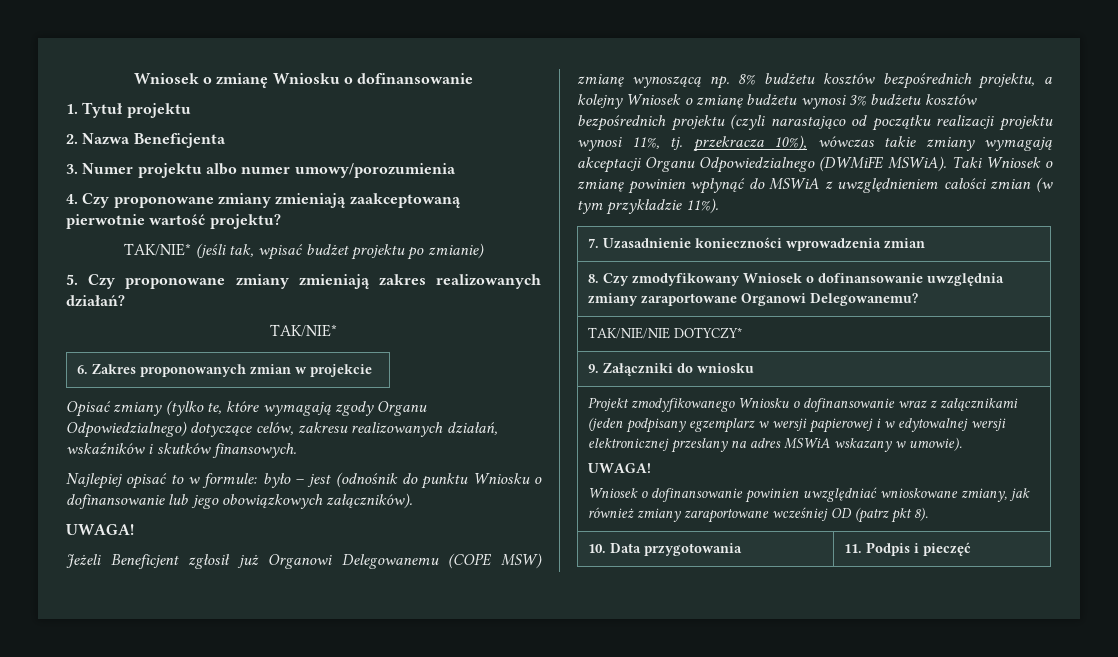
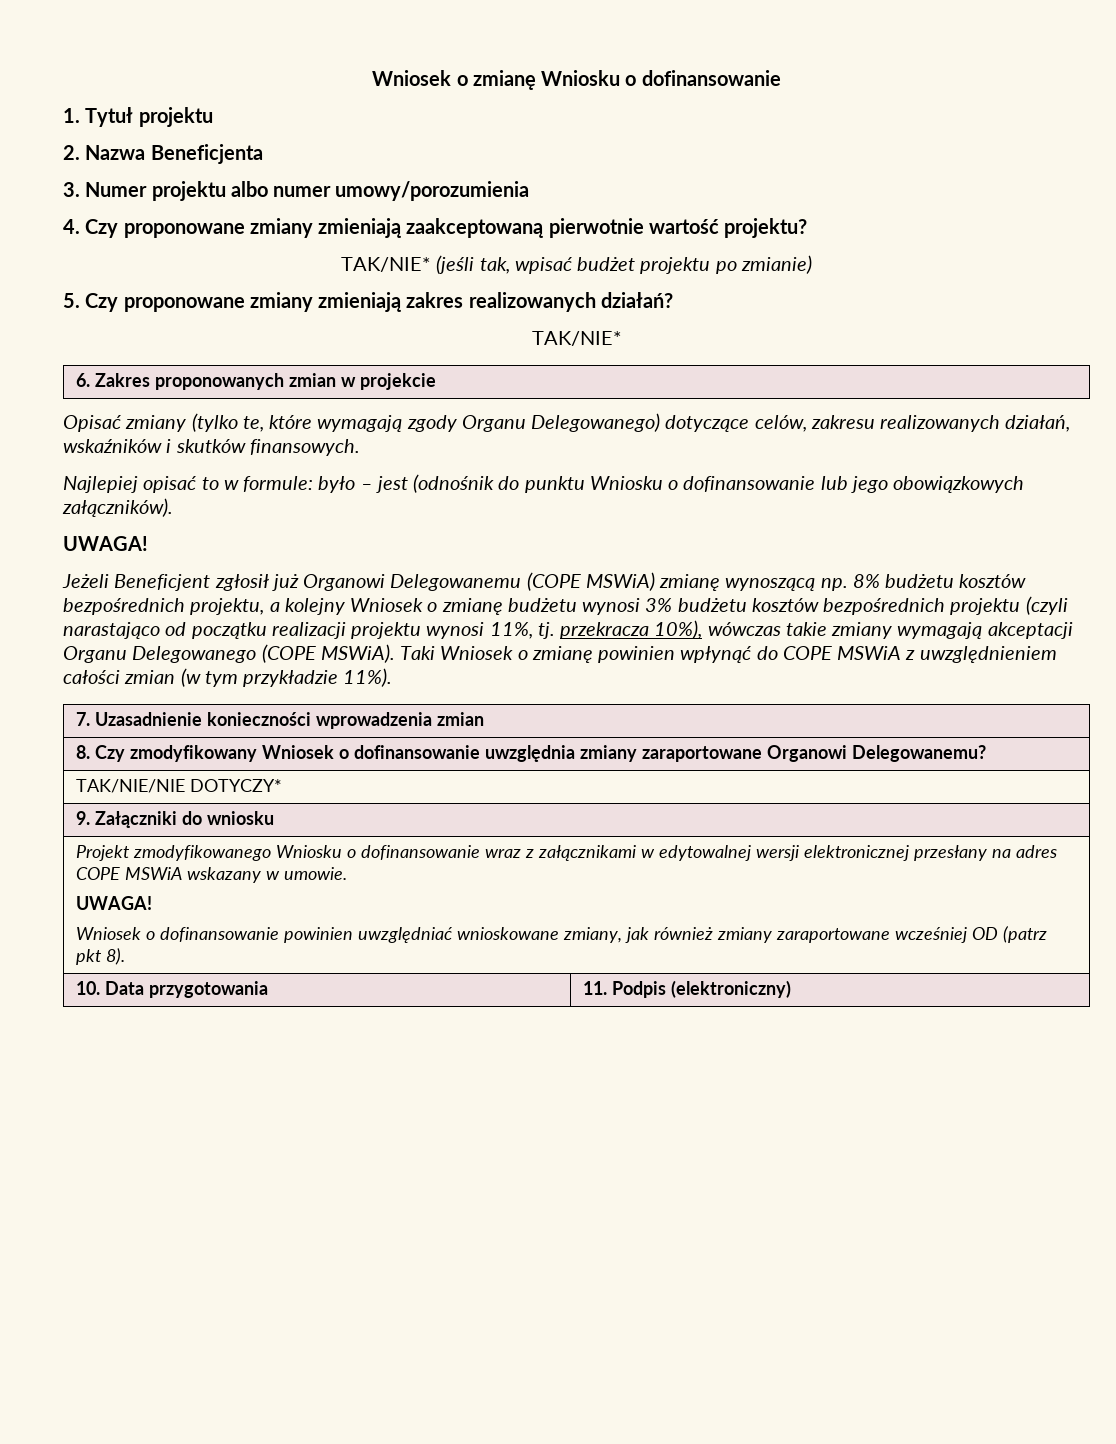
- Opisać zmiany (tylko te, które wymagają zgody Organu Odpowiedzialnego) dotyczące celów, zakresu realizowanych działań, wskaźników i skutków finansowych.
+ Opisać zmiany (tylko te, które wymagają zgody Organu Delegowanego) dotyczące celów, zakresu realizowanych działań, wskaźników i skutków finansowych.
- Jeżeli Beneficjent zgłosił już Organowi Delegowanemu (COPE MSW) zmianę wynoszącą np. 8% budżetu kosztów bezpośrednich projektu, a kolejny Wniosek o zmianę budżetu wynosi 3% budżetu kosztów bezpośrednich projektu (czyli narastająco od początku realizacji projektu wynosi 11%, tj. przekracza 10%), wówczas takie zmiany wymagają akceptacji Organu Odpowiedzialnego (DWMiFE MSWiA).
+ Jeżeli Beneficjent zgłosił już Organowi Delegowanemu (COPE MSWiA) zmianę wynoszącą np. 8% budżetu kosztów bezpośrednich projektu, a kolejny Wniosek o zmianę budżetu wynosi 3% budżetu kosztów bezpośrednich projektu (czyli narastająco od początku realizacji projektu wynosi 11%, tj. przekracza 10%), wówczas takie zmiany wymagają akceptacji Organu Delegowanego (COPE MSWiA).
- Taki Wniosek o zmianę powinien wpłynąć do MSWiA z uwzględnieniem całości zmian (w tym przykładzie 11%).
+ Taki Wniosek o zmianę powinien wpłynąć do COPE MSWiA z uwzględnieniem całości zmian (w tym przykładzie 11%).
- Projekt zmodyfikowanego Wniosku o dofinansowanie wraz z załącznikami (jeden podpisany egzemplarz w wersji papierowej i w edytowalnej wersji elektronicznej przesłany na adres MSWiA wskazany w umowie).
+ Projekt zmodyfikowanego Wniosku o dofinansowanie wraz z załącznikami w edytowalnej wersji elektronicznej przesłany na adres COPE MSWiA wskazany w umowie.
- 10. Data przygotowania | 11. Podpis i pieczęć
+ 10. Data przygotowania | 11. Podpis (elektroniczny)

